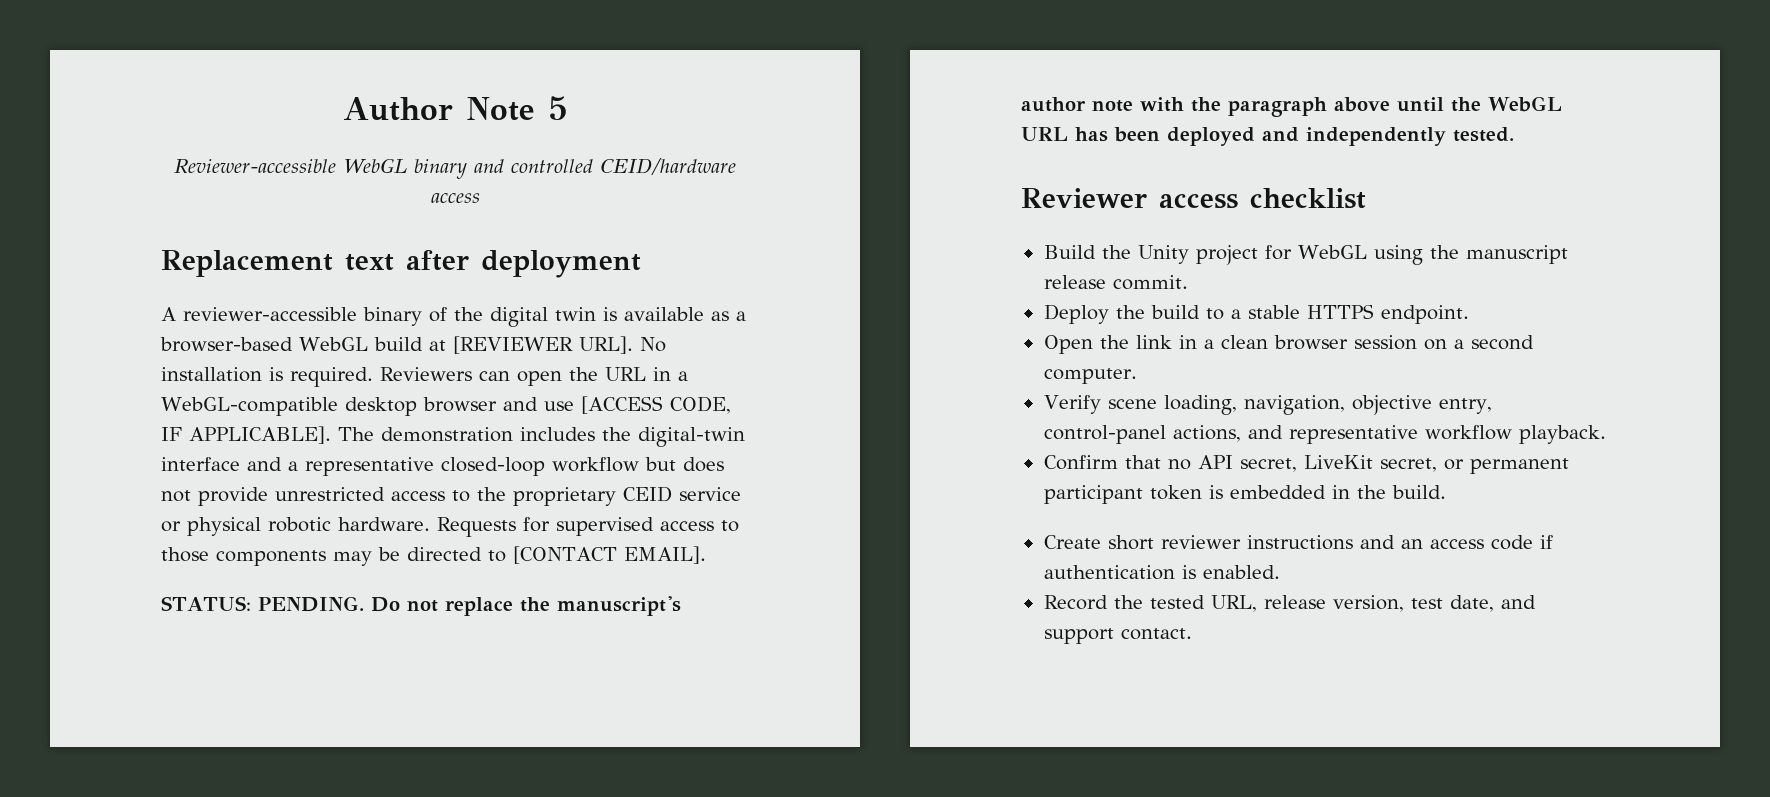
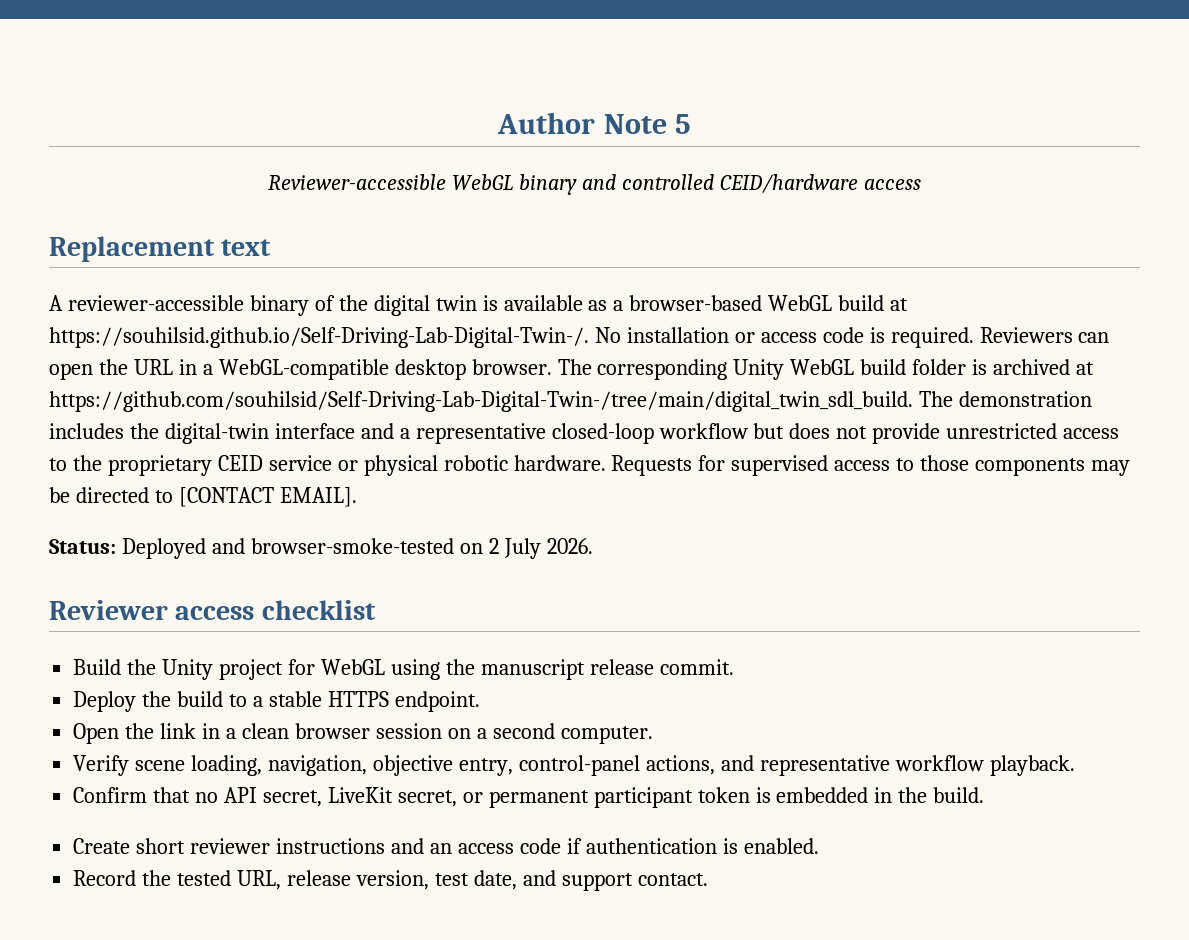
- Replacement text after deployment
+ Replacement text
- A reviewer-accessible binary of the digital twin is available as a browser-based WebGL build at [REVIEWER URL]. No installation is required.
+ A reviewer-accessible binary of the digital twin is available as a browser-based WebGL build at https://souhilsid.github.io/Self-Driving-Lab-Digital-Twin-/. No installation or access code is required.
- Reviewers can open the URL in a WebGL-compatible desktop browser and use [ACCESS CODE, IF APPLICABLE]. The demonstration includes the digital-twin interface and a representative closed-loop workflow but does not provide unrestricted access to the proprietary CEID service or physical robotic hardware.
+ Reviewers can open the URL in a WebGL-compatible desktop browser. The corresponding Unity WebGL build folder is archived at https://github.com/souhilsid/Self-Driving-Lab-Digital-Twin-/tree/main/digital_twin_sdl_build. The demonstration includes the digital-twin interface and a representative closed-loop workflow but does not provide unrestricted access to the proprietary CEID service or physical robotic hardware.
- STATUS: PENDING. Do not replace the manuscript's author note with the paragraph above until the WebGL URL has been deployed and independently tested.
+ Status: Deployed and browser-smoke-tested on 2 July 2026.

